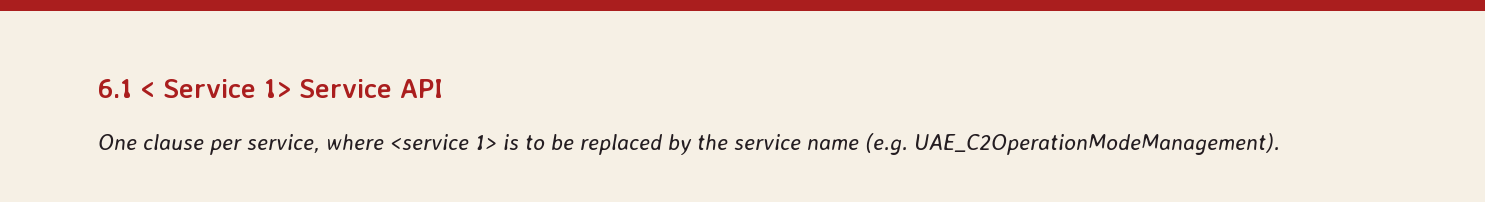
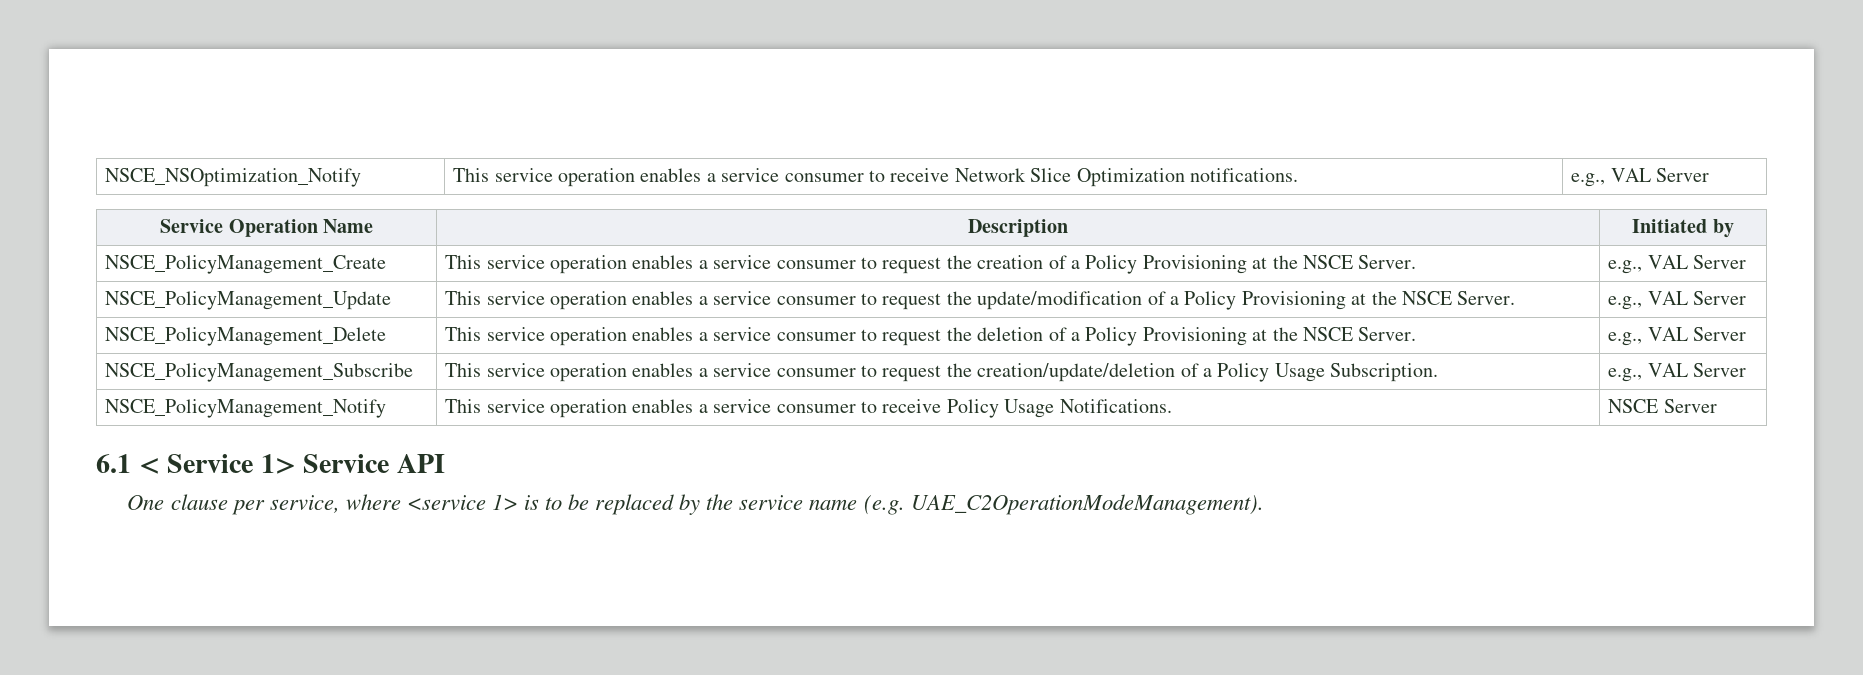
+ NSCE_NSOptimization_Notify | This service operation enables a service consumer to receive Network Slice Optimization notifications. | e.g., VAL Server
+ Service Operation Name | Description | Initiated by
+ NSCE_PolicyManagement_Create | This service operation enables a service consumer to request the creation of a Policy Provisioning at the NSCE Server. | e.g., VAL Server
+ NSCE_PolicyManagement_Update | This service operation enables a service consumer to request the update/modification of a Policy Provisioning at the NSCE Server. | e.g., VAL Server
+ NSCE_PolicyManagement_Delete | This service operation enables a service consumer to request the deletion of a Policy Provisioning at the NSCE Server. | e.g., VAL Server
+ NSCE_PolicyManagement_Subscribe | This service operation enables a service consumer to request the creation/update/deletion of a Policy Usage Subscription. | e.g., VAL Server
+ NSCE_PolicyManagement_Notify | This service operation enables a service consumer to receive Policy Usage Notifications. | NSCE Server

